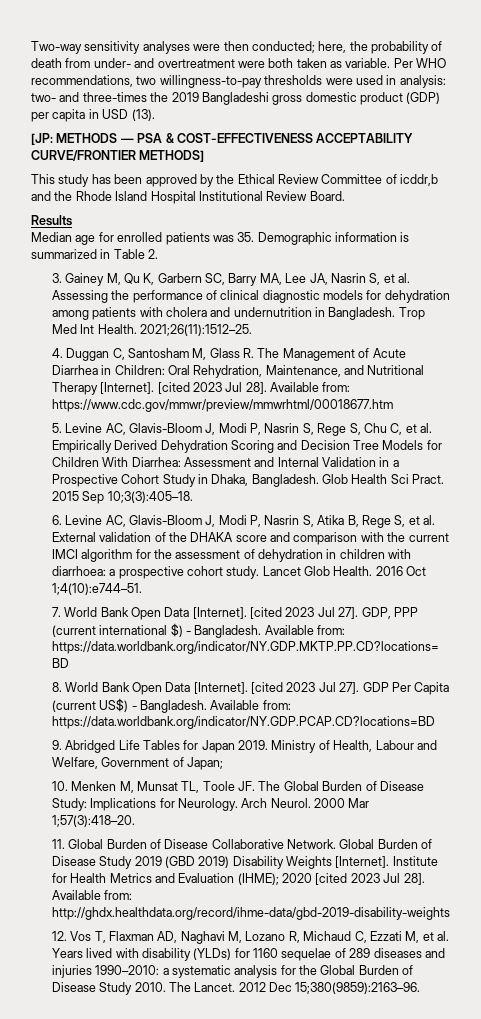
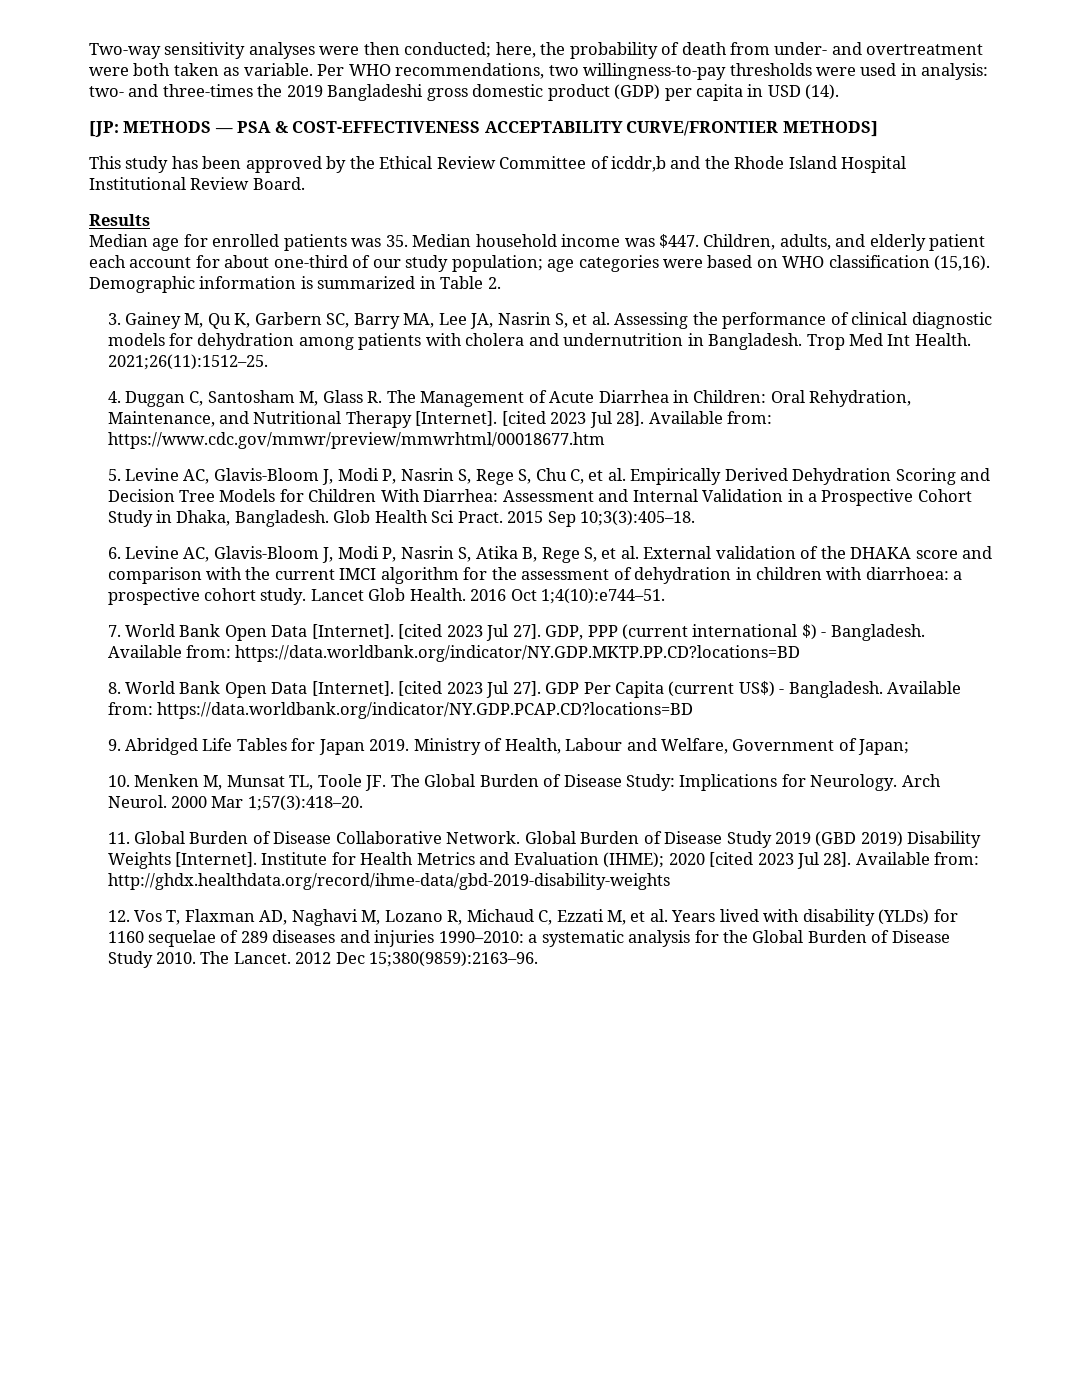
- Per WHO recommendations, two willingness-to-pay thresholds were used in analysis: two- and three-times the 2019 Bangladeshi gross domestic product (GDP) per capita in USD (13).
+ Per WHO recommendations, two willingness-to-pay thresholds were used in analysis: two- and three-times the 2019 Bangladeshi gross domestic product (GDP) per capita in USD (14).
- Median age for enrolled patients was 35. Demographic information is summarized in Table 2.
+ Median age for enrolled patients was 35. Median household income was $447. Children, adults, and elderly patient each account for about one-third of our study population; age categories were based on WHO classification (15,16). Demographic information is summarized in Table 2.

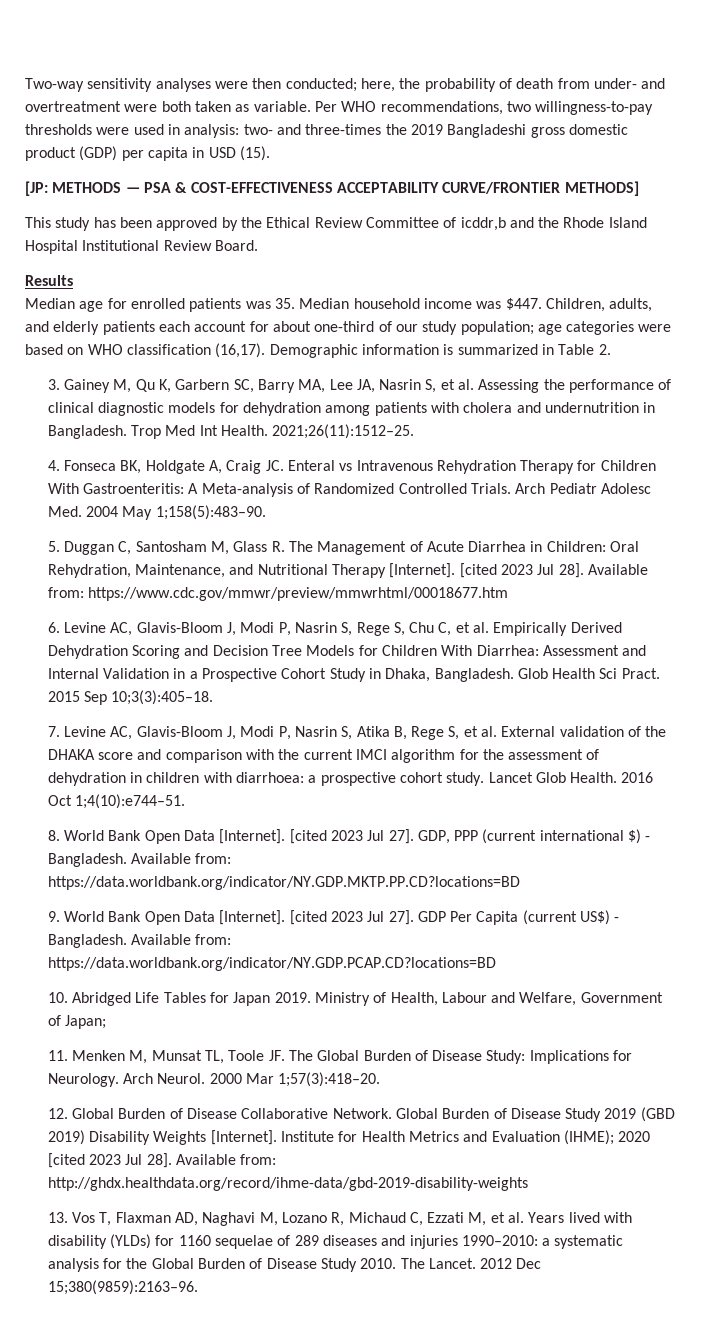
- Per WHO recommendations, two willingness-to-pay thresholds were used in analysis: two- and three-times the 2019 Bangladeshi gross domestic product (GDP) per capita in USD (14).
+ Per WHO recommendations, two willingness-to-pay thresholds were used in analysis: two- and three-times the 2019 Bangladeshi gross domestic product (GDP) per capita in USD (15).
- Children, adults, and elderly patient each account for about one-third of our study population; age categories were based on WHO classification (15,16).
+ Children, adults, and elderly patients each account for about one-third of our study population; age categories were based on WHO classification (16,17).
- 4. Duggan C, Santosham M, Glass R. The Management of Acute Diarrhea in Children: Oral Rehydration, Maintenance, and Nutritional Therapy [Internet].
+ 4. Fonseca BK, Holdgate A, Craig JC. Enteral vs Intravenous Rehydration Therapy for Children With Gastroenteritis: A Meta-analysis of Randomized Controlled Trials. Arch Pediatr Adolesc Med. 2004 May 1;158(5):483–90.
+ 5. Duggan C, Santosham M, Glass R. The Management of Acute Diarrhea in Children: Oral Rehydration, Maintenance, and Nutritional Therapy [Internet].
- 5. Levine AC, Glavis-Bloom J, Modi P, Nasrin S, Rege S, Chu C, et al. Empirically Derived Dehydration Scoring and Decision Tree Models for Children With Diarrhea: Assessment and Internal Validation in a Prospective Cohort Study in Dhaka, Bangladesh.
+ 6. Levine AC, Glavis-Bloom J, Modi P, Nasrin S, Rege S, Chu C, et al. Empirically Derived Dehydration Scoring and Decision Tree Models for Children With Diarrhea: Assessment and Internal Validation in a Prospective Cohort Study in Dhaka, Bangladesh.
- 6. Levine AC, Glavis-Bloom J, Modi P, Nasrin S, Atika B, Rege S, et al. External validation of the DHAKA score and comparison with the current IMCI algorithm for the assessment of dehydration in children with diarrhoea: a prospective cohort study.
+ 7. Levine AC, Glavis-Bloom J, Modi P, Nasrin S, Atika B, Rege S, et al. External validation of the DHAKA score and comparison with the current IMCI algorithm for the assessment of dehydration in children with diarrhoea: a prospective cohort study.
- 7. World Bank Open Data [Internet].
+ 8. World Bank Open Data [Internet].
- 8. World Bank Open Data [Internet].
+ 9. World Bank Open Data [Internet].
- 9. Abridged Life Tables for Japan 2019.
+ 10. Abridged Life Tables for Japan 2019.
- 10. Menken M, Munsat TL, Toole JF. The Global Burden of Disease Study: Implications for Neurology.
+ 11. Menken M, Munsat TL, Toole JF. The Global Burden of Disease Study: Implications for Neurology.
- 11. Global Burden of Disease Collaborative Network.
+ 12. Global Burden of Disease Collaborative Network.
- 12. Vos T, Flaxman AD, Naghavi M, Lozano R, Michaud C, Ezzati M, et al. Years lived with disability (YLDs) for 1160 sequelae of 289 diseases and injuries 1990–2010: a systematic analysis for the Global Burden of Disease Study 2010.
+ 13. Vos T, Flaxman AD, Naghavi M, Lozano R, Michaud C, Ezzati M, et al. Years lived with disability (YLDs) for 1160 sequelae of 289 diseases and injuries 1990–2010: a systematic analysis for the Global Burden of Disease Study 2010.

